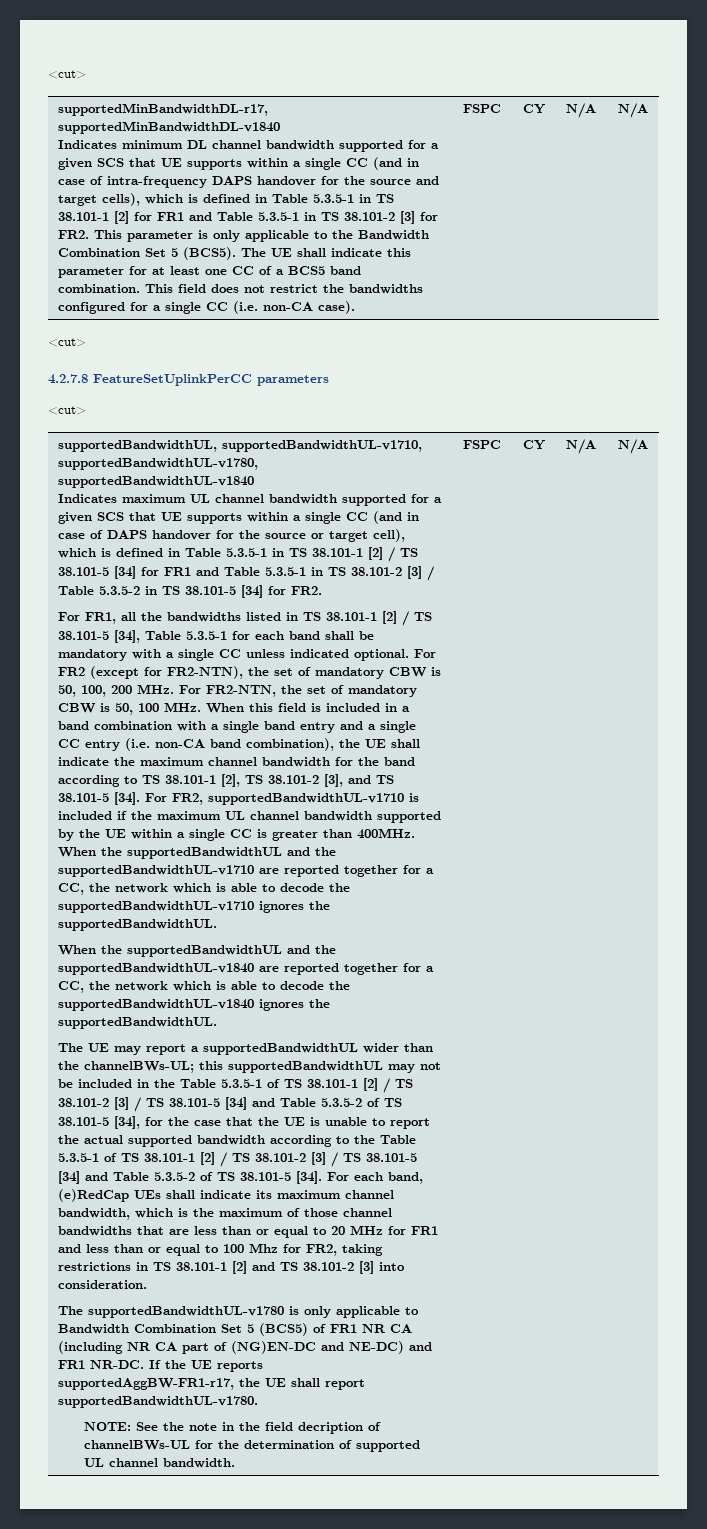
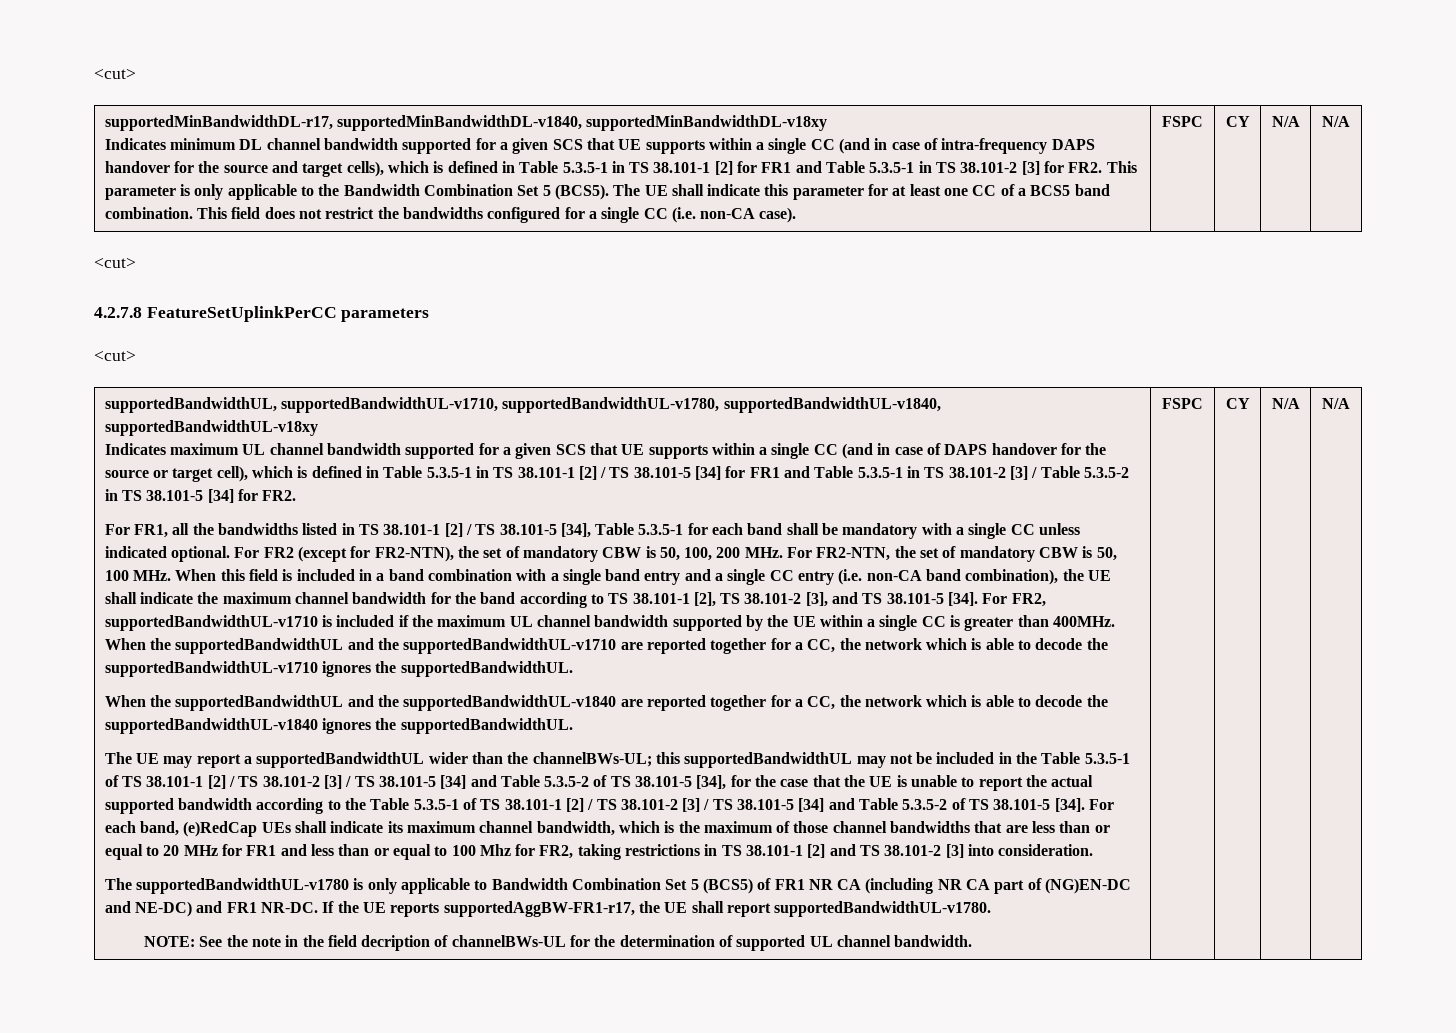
- supportedMinBandwidthDL-r17, supportedMinBandwidthDL-v1840
+ supportedMinBandwidthDL-r17, supportedMinBandwidthDL-v1840, supportedMinBandwidthDL-v18xy
- supportedBandwidthUL, supportedBandwidthUL-v1710, supportedBandwidthUL-v1780, supportedBandwidthUL-v1840
+ supportedBandwidthUL, supportedBandwidthUL-v1710, supportedBandwidthUL-v1780, supportedBandwidthUL-v1840, supportedBandwidthUL-v18xy

